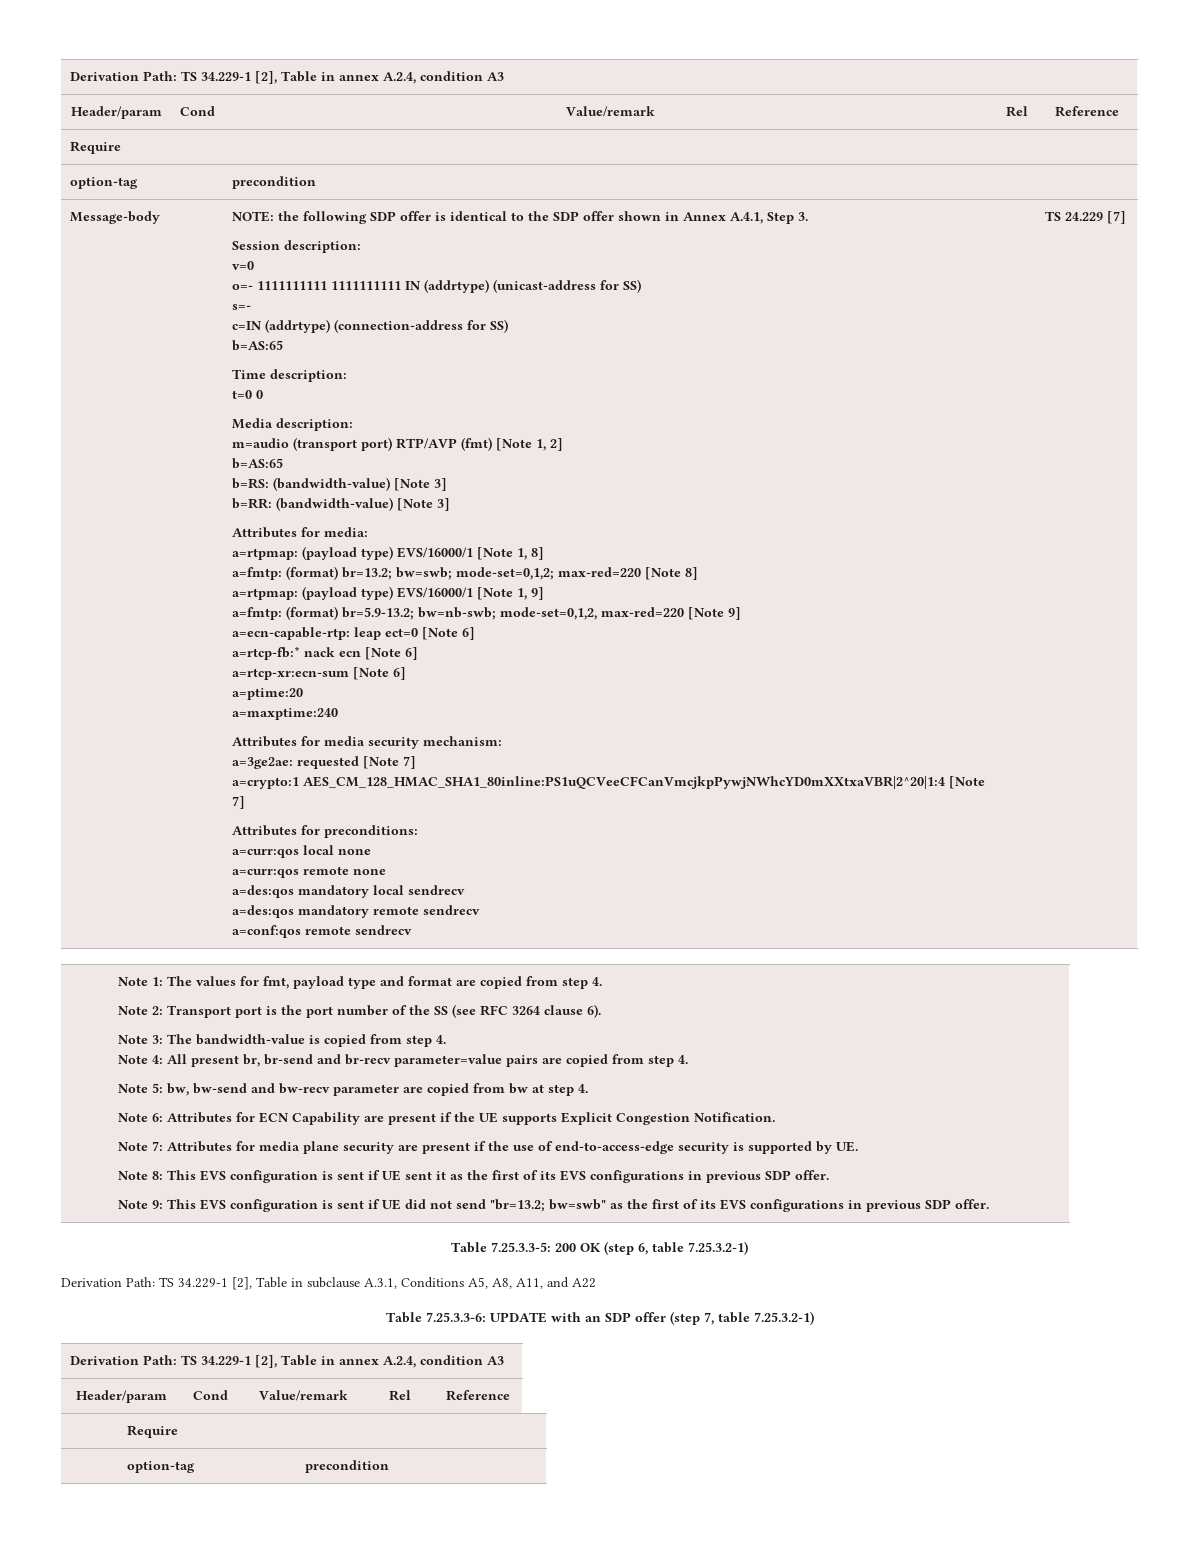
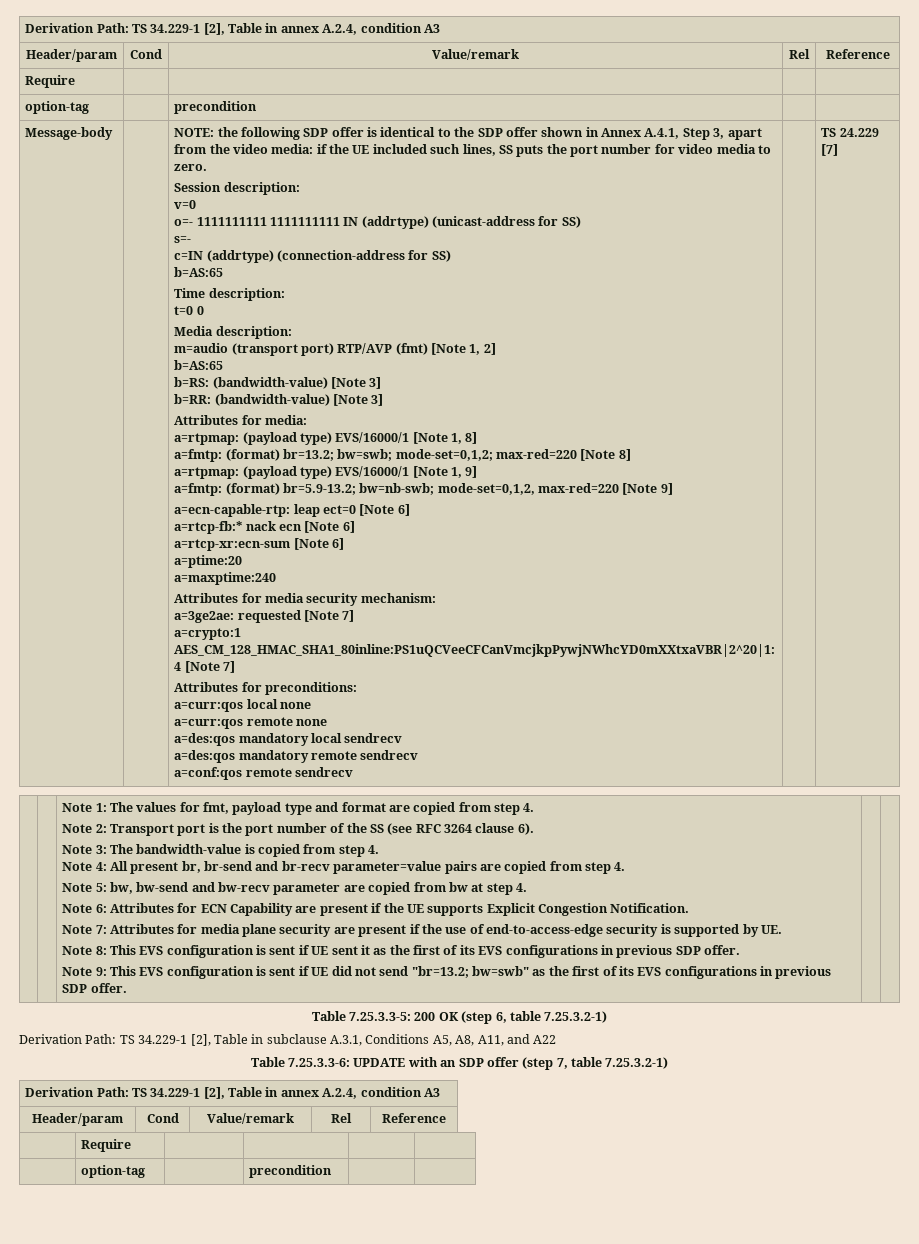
- NOTE: the following SDP offer is identical to the SDP offer shown in Annex A.4.1, Step 3.
+ NOTE: the following SDP offer is identical to the SDP offer shown in Annex A.4.1, Step 3, apart from the video media: if the UE included such lines, SS puts the port number for video media to zero.

